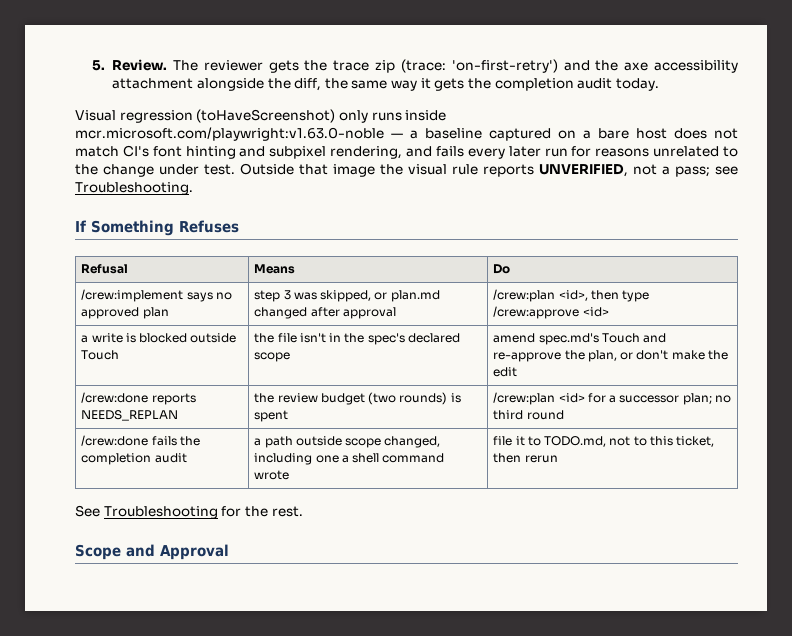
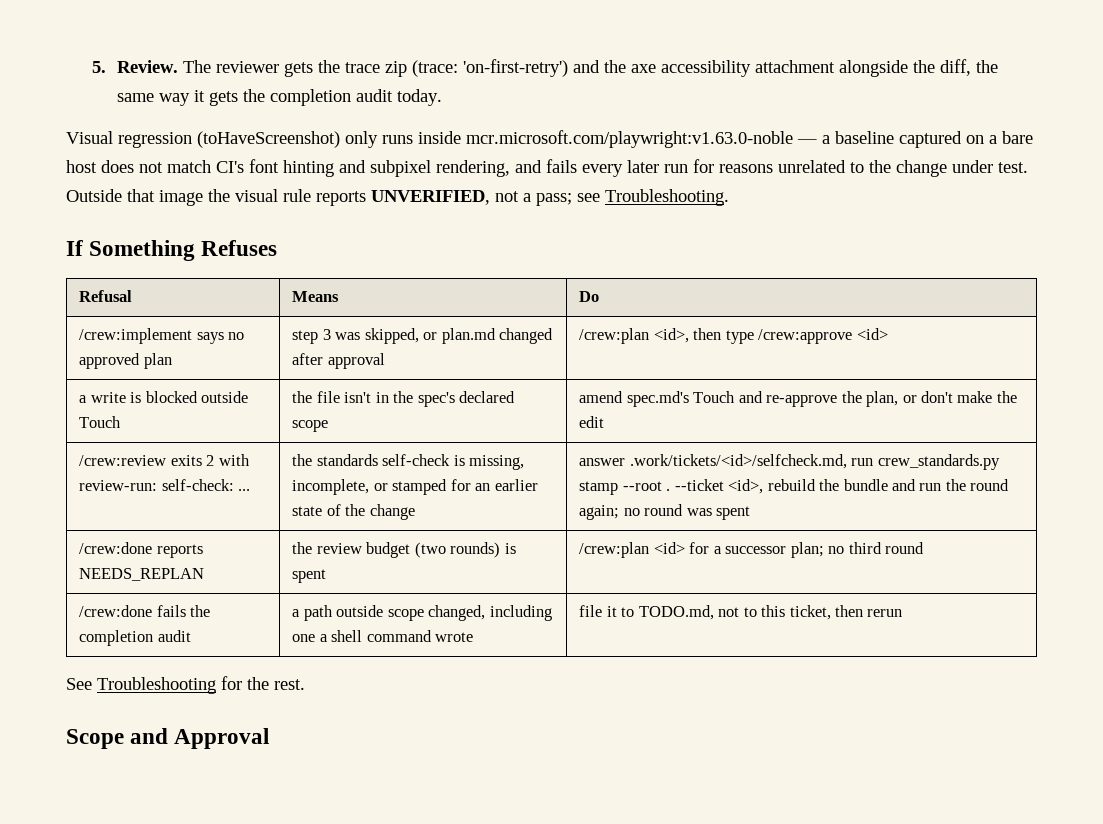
+ /crew:review exits 2 with review-run: self-check: ... | the standards self-check is missing, incomplete, or stamped for an earlier state of the change | answer .work/tickets/<id>/selfcheck.md, run crew_standards.py stamp --root . --ticket <id>, rebuild the bundle and run the round again; no round was spent

